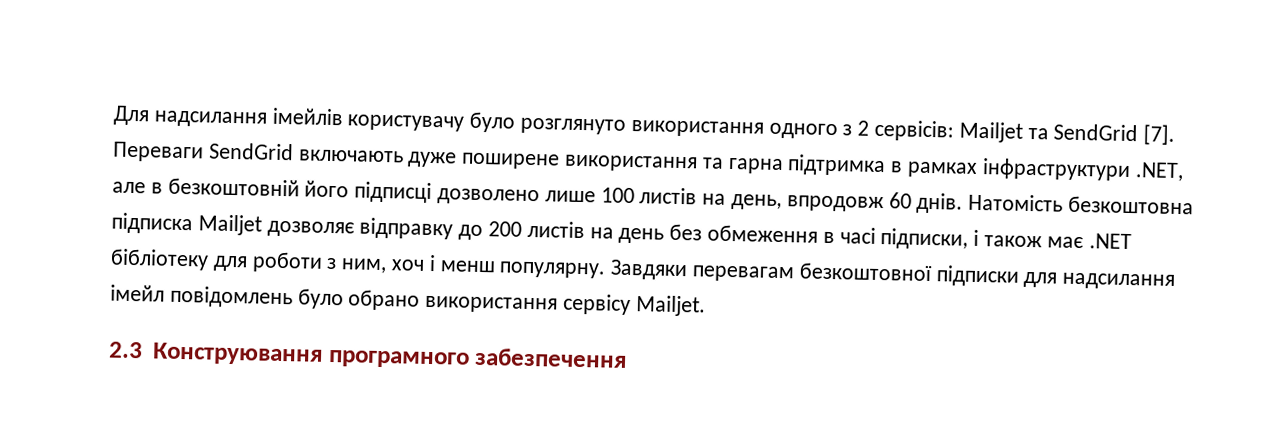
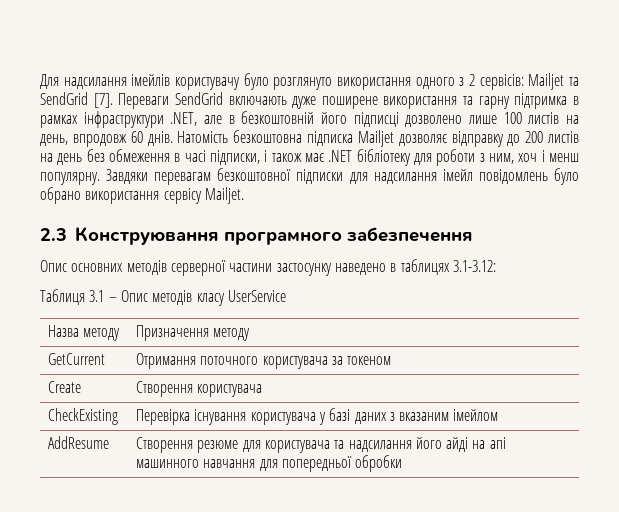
- Переваги SendGrid включають дуже поширене використання та гарна підтримка в рамках інфраструктури .NET, але в безкоштовній його підписці дозволено лише 100 листів на день, впродовж 60 днів.
+ Переваги SendGrid включають дуже поширене використання та гарну підтримка в рамках інфраструктури .NET, але в безкоштовній його підписці дозволено лише 100 листів на день, впродовж 60 днів.
+ Опис основних методів серверної частини застосунку наведено в таблицях 3.1-3.12:
+ Таблиця 3.1 – Опис методів класу UserService
+ Назва методу | Призначення методу
+ GetCurrent | Отримання поточного користувача за токеном
+ Create | Створення користувача
+ CheckExisting | Перевірка існування користувача у базі даних з вказаним імейлом
+ AddResume | Створення резюме для користувача та надсилання його айді на апі машинного навчання для попередньої обробки

